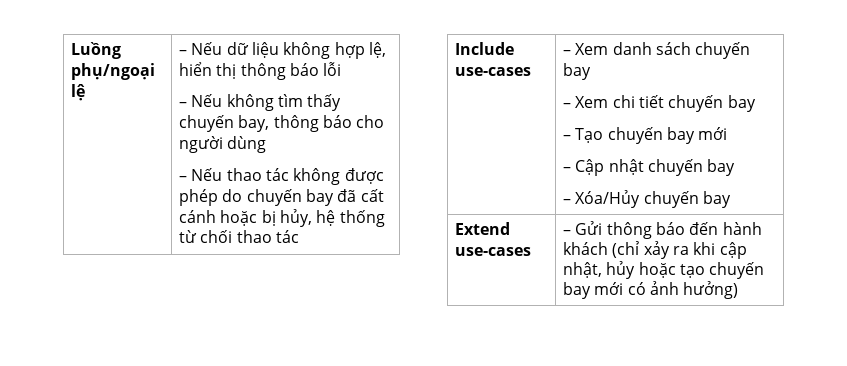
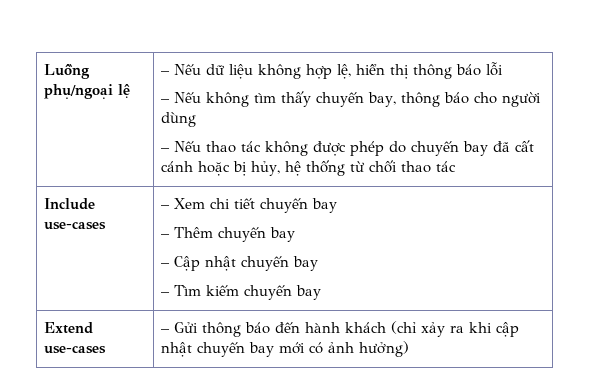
- Include use-cases | – Xem danh sách chuyến bay
- – Xem chi tiết chuyến bay
- – Tạo chuyến bay mới
+ Include use-cases | – Xem chi tiết chuyến bay
+ – Thêm chuyến bay
  – Cập nhật chuyến bay
- – Xóa/Hủy chuyến bay
+ – Tìm kiếm chuyến bay
- Extend use-cases | – Gửi thông báo đến hành khách (chỉ xảy ra khi cập nhật, hủy hoặc tạo chuyến bay mới có ảnh hưởng)
+ Extend use-cases | – Gửi thông báo đến hành khách (chỉ xảy ra khi cập nhật chuyến bay mới có ảnh hưởng)

